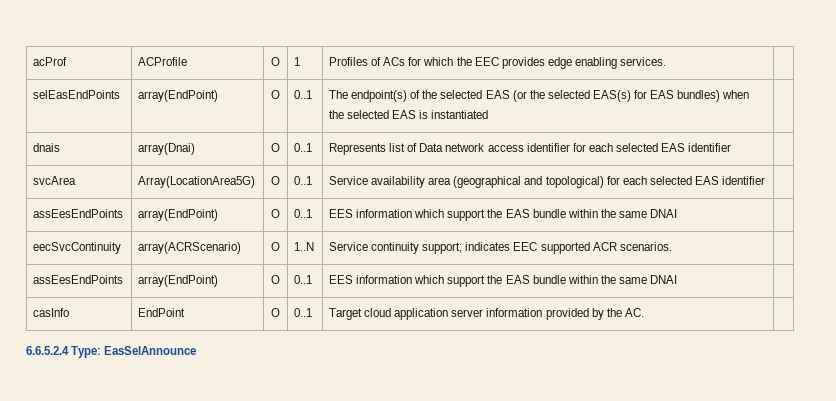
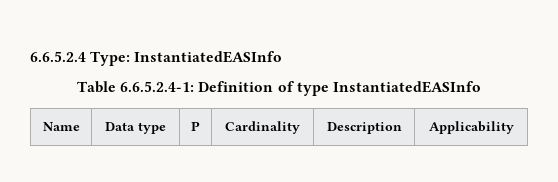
- acProf | ACProfile | O | 1 | Profiles of ACs for which the EEC provides edge enabling services. |
- selEasEndPoints | array(EndPoint) | O | 0..1 | The endpoint(s) of the selected EAS (or the selected EAS(s) for EAS bundles) when the selected EAS is instantiated |
- dnais | array(Dnai) | O | 0..1 | Represents list of Data network access identifier for each selected EAS identifier |
- svcArea | Array(LocationArea5G) | O | 0..1 | Service availability area (geographical and topological) for each selected EAS identifier |
- assEesEndPoints | array(EndPoint) | O | 0..1 | EES information which support the EAS bundle within the same DNAI |
- eecSvcContinuity | array(ACRScenario) | O | 1..N | Service continuity support; indicates EEC supported ACR scenarios. |
- assEesEndPoints | array(EndPoint) | O | 0..1 | EES information which support the EAS bundle within the same DNAI |
- casInfo | EndPoint | O | 0..1 | Target cloud application server information provided by the AC. |
- 6.6.5.2.4 Type: EasSelAnnounce
+ 6.6.5.2.4 Type: InstantiatedEASInfo
+ Table 6.6.5.2.4-1: Definition of type InstantiatedEASInfo
+ Name | Data type | P | Cardinality | Description | Applicability

